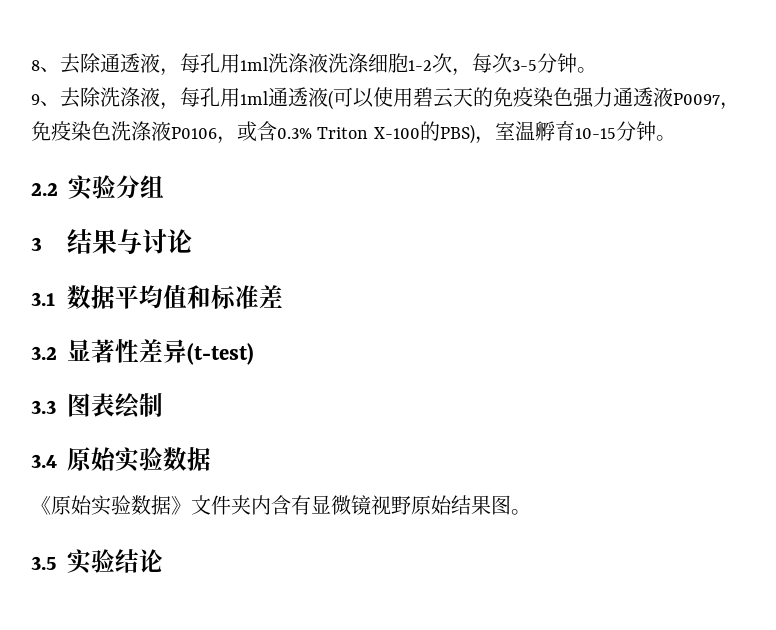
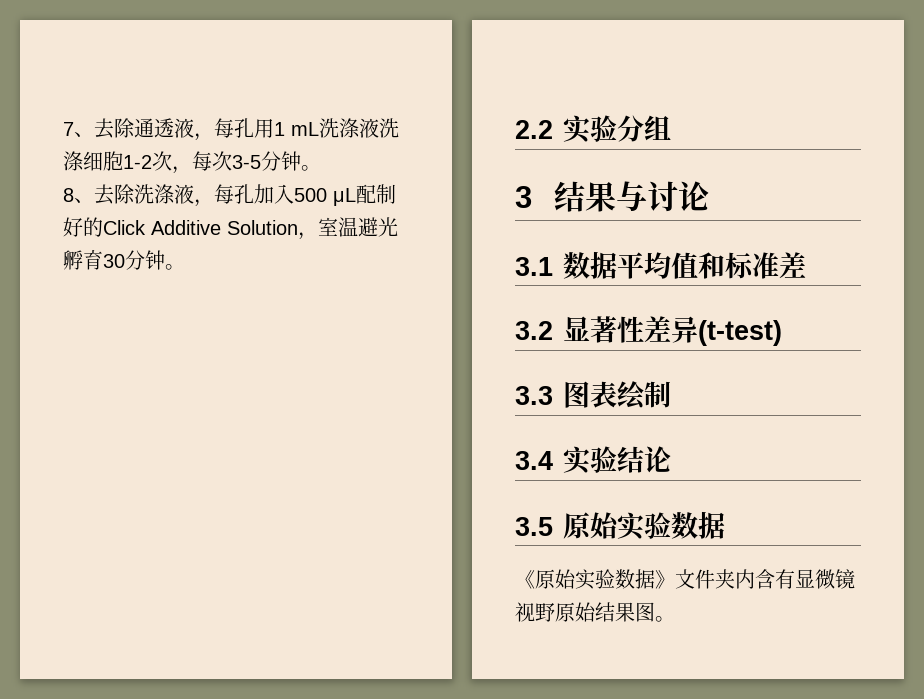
- 8、去除通透液，每孔用1ml洗涤液洗涤细胞1-2次，每次3-5分钟。
+ 7、去除通透液，每孔用1 mL洗涤液洗涤细胞1-2次，每次3-5分钟。
- 9、去除洗涤液，每孔用1ml通透液(可以使用碧云天的免疫染色强力通透液P0097，免疫染色洗涤液P0106，或含0.3% Triton X-100的PBS)，室温孵育10-15分钟。
+ 8、去除洗涤液，每孔加入500 μL配制好的Click Additive Solution，室温避光孵育30分钟。
- 3.4原始实验数据
+ 3.4实验结论
+ 3.5原始实验数据
- 3.5实验结论

